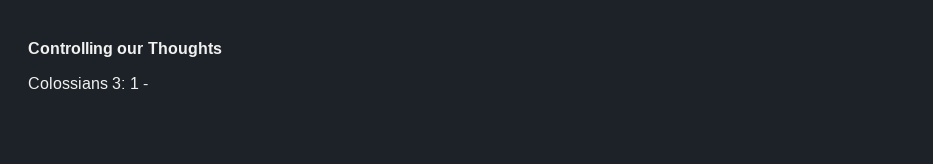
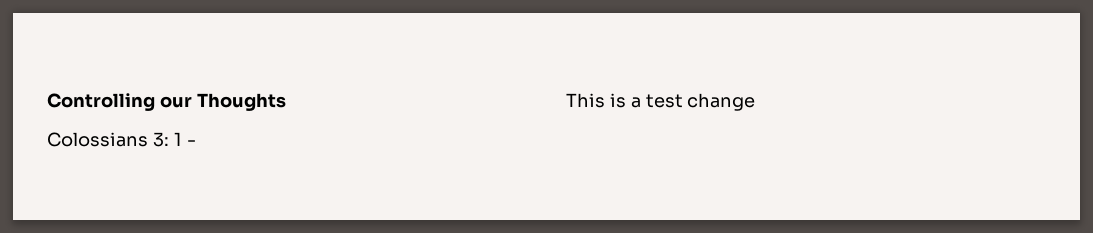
+ This is a test change

